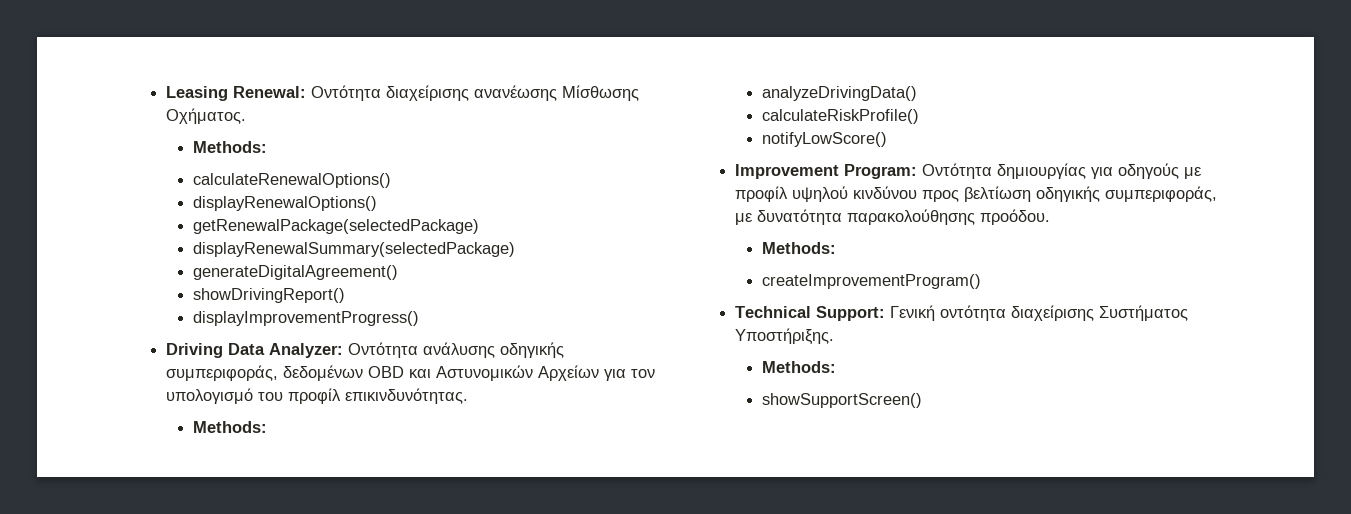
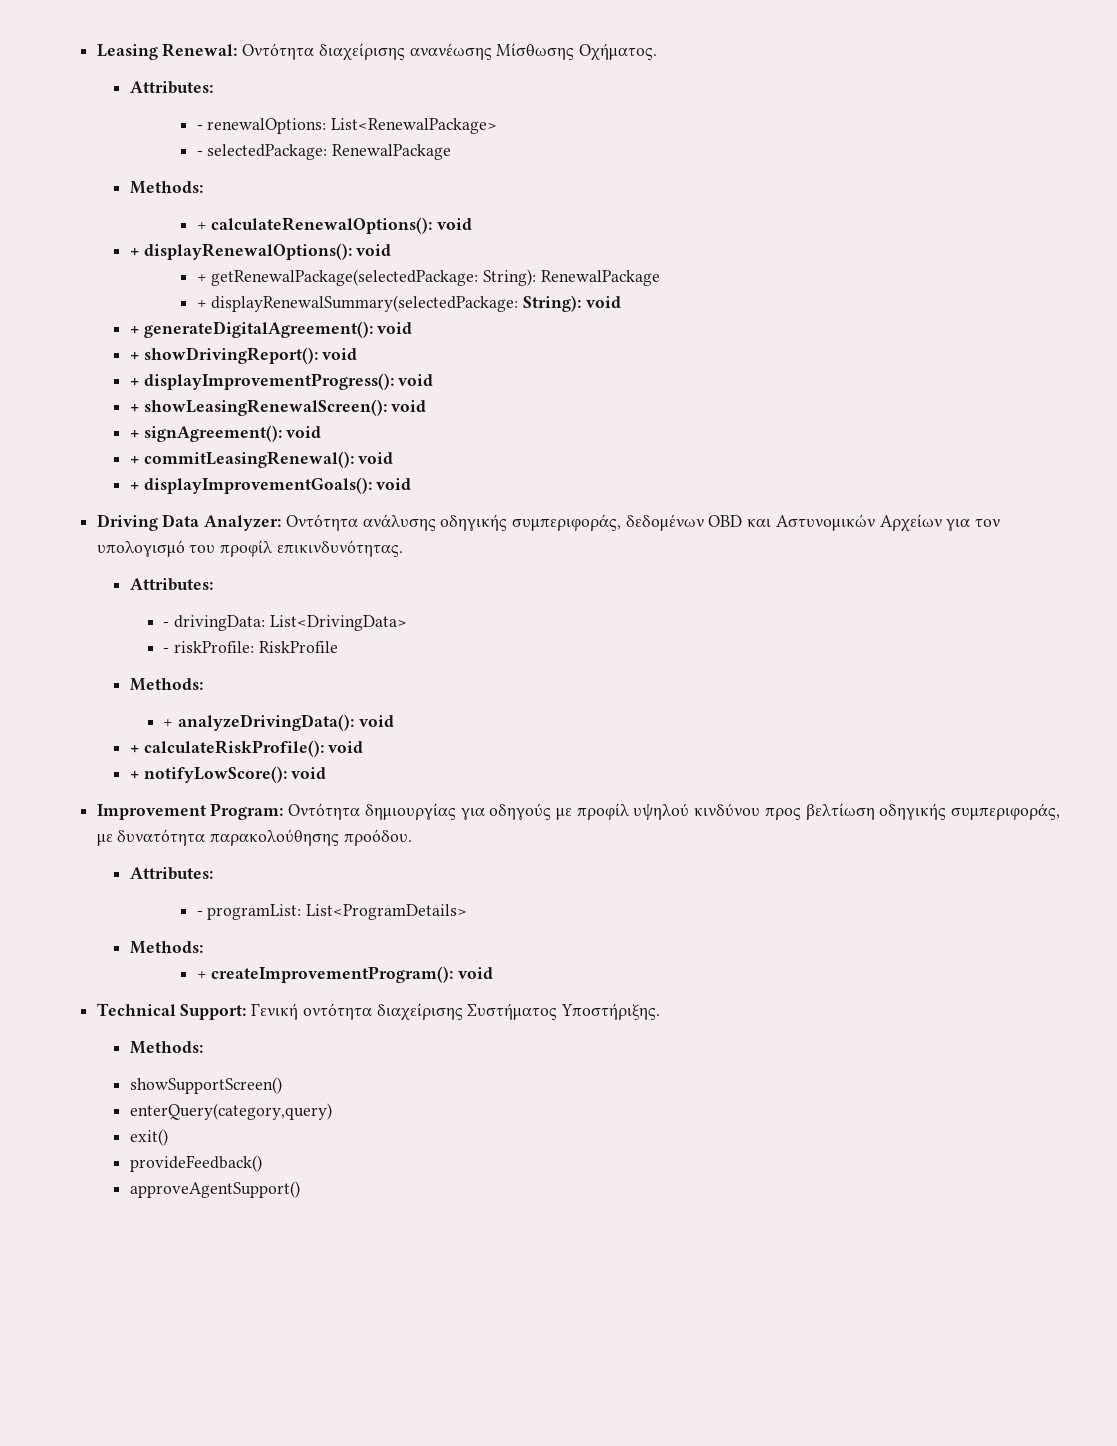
  Leasing Renewal: Οντότητα διαχείρισης ανανέωσης Μίσθωσης Οχήματος.
+ Attributes:
+ - renewalOptions: List<RenewalPackage>
+ - selectedPackage: RenewalPackage
  Methods:
- calculateRenewalOptions()
- displayRenewalOptions()
- getRenewalPackage(selectedPackage)
- displayRenewalSummary(selectedPackage)
- generateDigitalAgreement()
- showDrivingReport()
- displayImprovementProgress()
+ + calculateRenewalOptions(): void
+ + displayRenewalOptions(): void
+ + getRenewalPackage(selectedPackage: String): RenewalPackage
+ + displayRenewalSummary(selectedPackage: String): void
+ + generateDigitalAgreement(): void
+ + showDrivingReport(): void
+ + displayImprovementProgress(): void
+ + showLeasingRenewalScreen(): void
+ + signAgreement(): void
+ + commitLeasingRenewal(): void
+ + displayImprovementGoals(): void
  Driving Data Analyzer: Οντότητα ανάλυσης οδηγικής συμπεριφοράς, δεδομένων OBD και Αστυνομικών Αρχείων για τον υπολογισμό του προφίλ επικινδυνότητας.
+ Attributes:
+ - drivingData: List<DrivingData>
+ - riskProfile: RiskProfile
  Methods:
- analyzeDrivingData()
- calculateRiskProfile()
- notifyLowScore()
+ + analyzeDrivingData(): void
+ + calculateRiskProfile(): void
+ + notifyLowScore(): void
  Improvement Program: Οντότητα δημιουργίας για οδηγούς με προφίλ υψηλού κινδύνου προς βελτίωση οδηγικής συμπεριφοράς, με δυνατότητα παρακολούθησης προόδου.
+ Attributes:
+ - programList: List<ProgramDetails>
  Methods:
- createImprovementProgram()
+ + createImprovementProgram(): void
+ enterQuery(category,query)
+ exit()
+ provideFeedback()
+ approveAgentSupport()

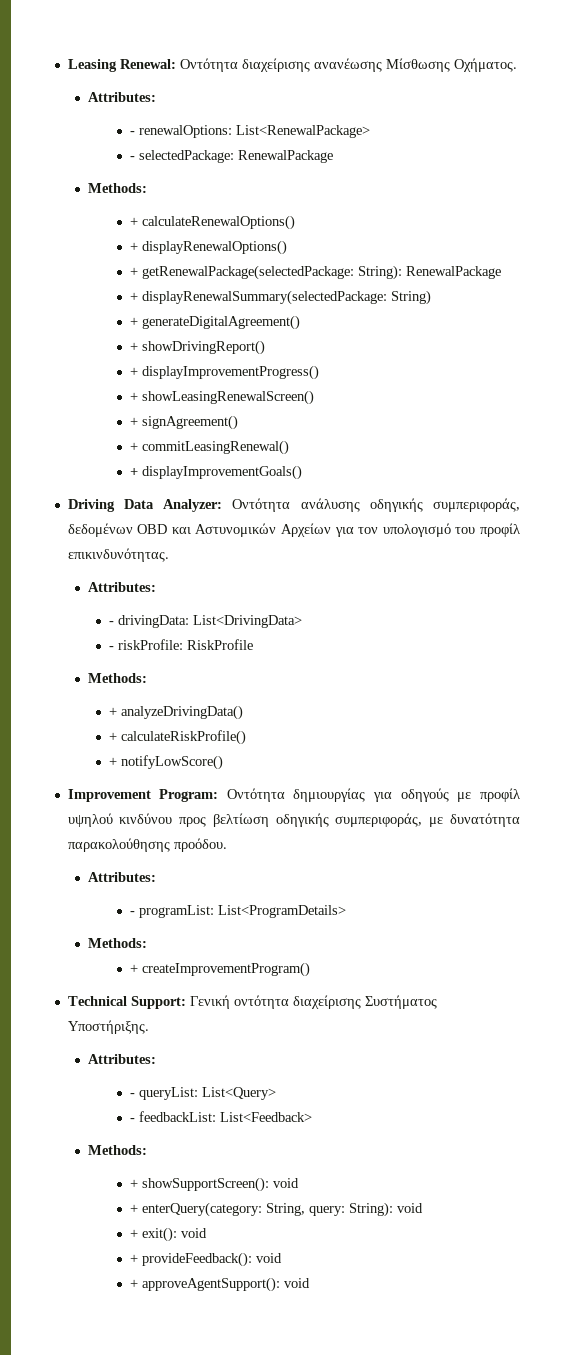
- + calculateRenewalOptions(): void
- + displayRenewalOptions(): void
+ + calculateRenewalOptions()
+ + displayRenewalOptions()
- + displayRenewalSummary(selectedPackage: String): void
- + generateDigitalAgreement(): void
- + showDrivingReport(): void
- + displayImprovementProgress(): void
- + showLeasingRenewalScreen(): void
- + signAgreement(): void
- + commitLeasingRenewal(): void
- + displayImprovementGoals(): void
+ + displayRenewalSummary(selectedPackage: String)
+ + generateDigitalAgreement()
+ + showDrivingReport()
+ + displayImprovementProgress()
+ + showLeasingRenewalScreen()
+ + signAgreement()
+ + commitLeasingRenewal()
+ + displayImprovementGoals()
- + analyzeDrivingData(): void
- + calculateRiskProfile(): void
- + notifyLowScore(): void
+ + analyzeDrivingData()
+ + calculateRiskProfile()
+ + notifyLowScore()
- + createImprovementProgram(): void
+ + createImprovementProgram()
  Technical Support: Γενική οντότητα διαχείρισης Συστήματος Υποστήριξης.
+ Attributes:
+ - queryList: List<Query>
+ - feedbackList: List<Feedback>
  Methods:
- showSupportScreen()
- enterQuery(category,query)
- exit()
- provideFeedback()
- approveAgentSupport()
+ + showSupportScreen(): void
+ + enterQuery(category: String, query: String): void
+ + exit(): void
+ + provideFeedback(): void
+ + approveAgentSupport(): void

